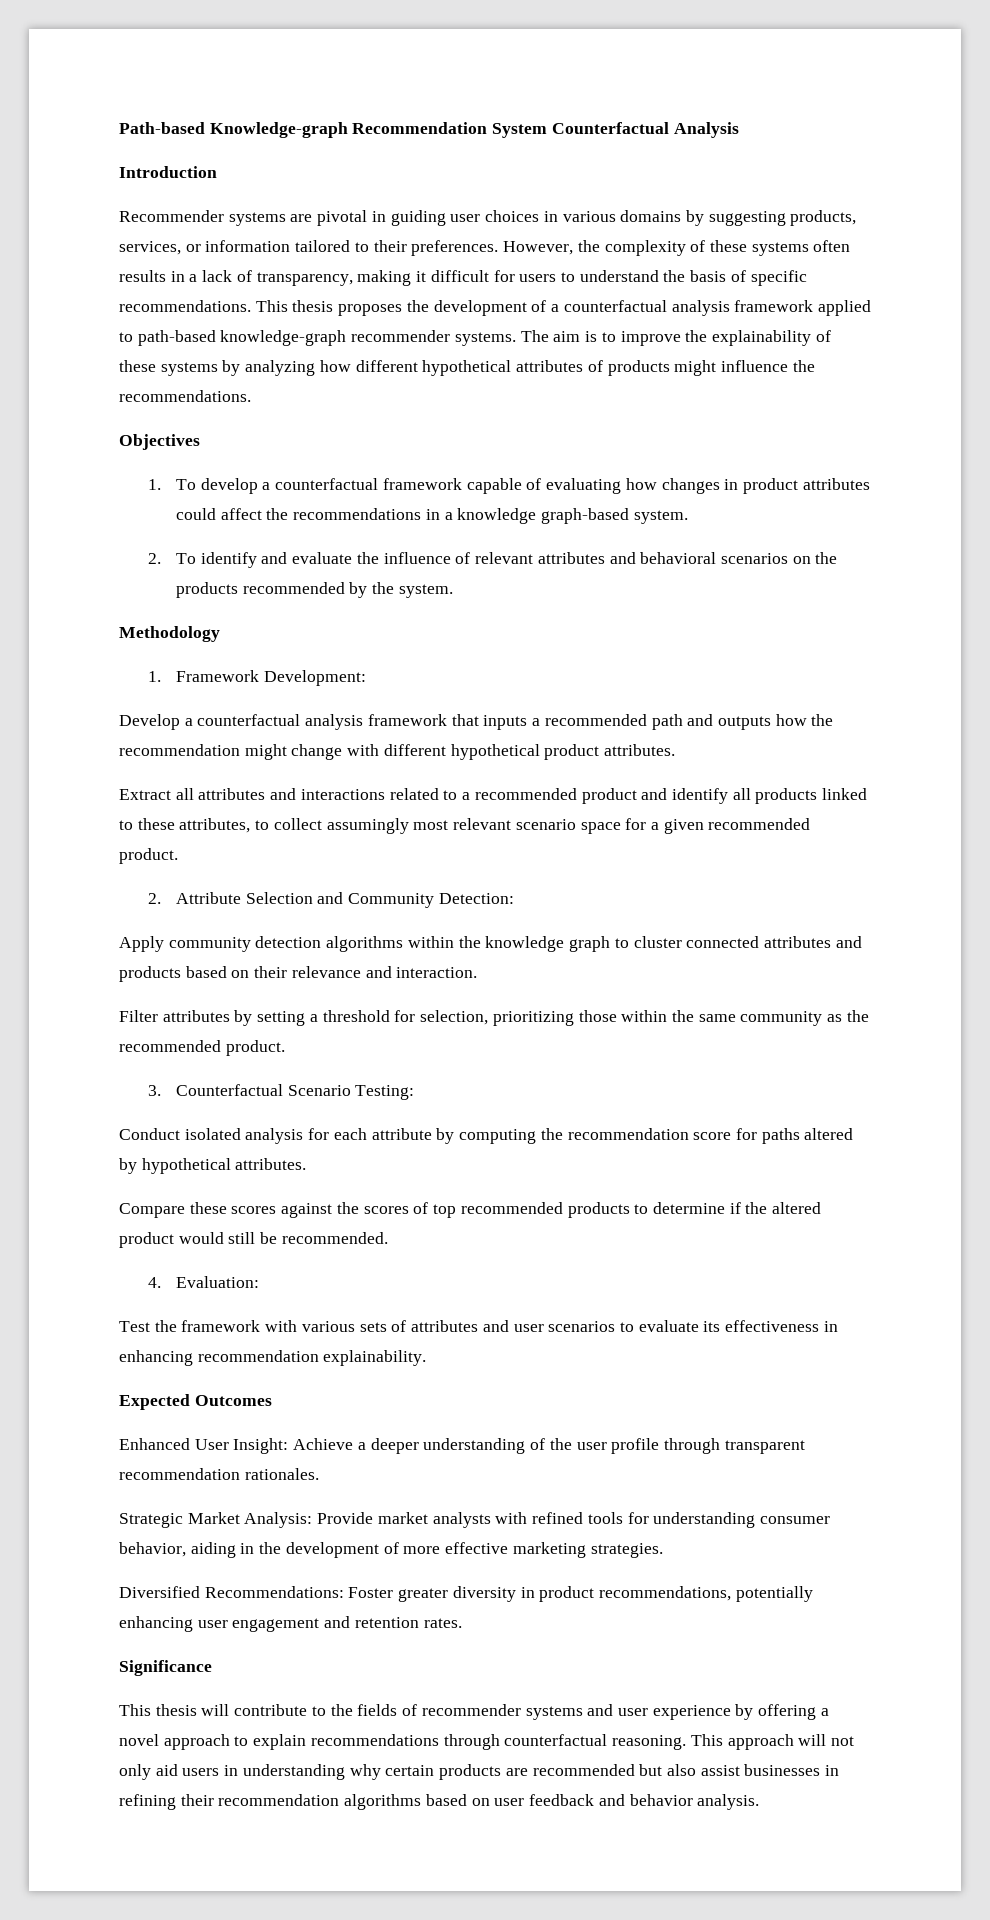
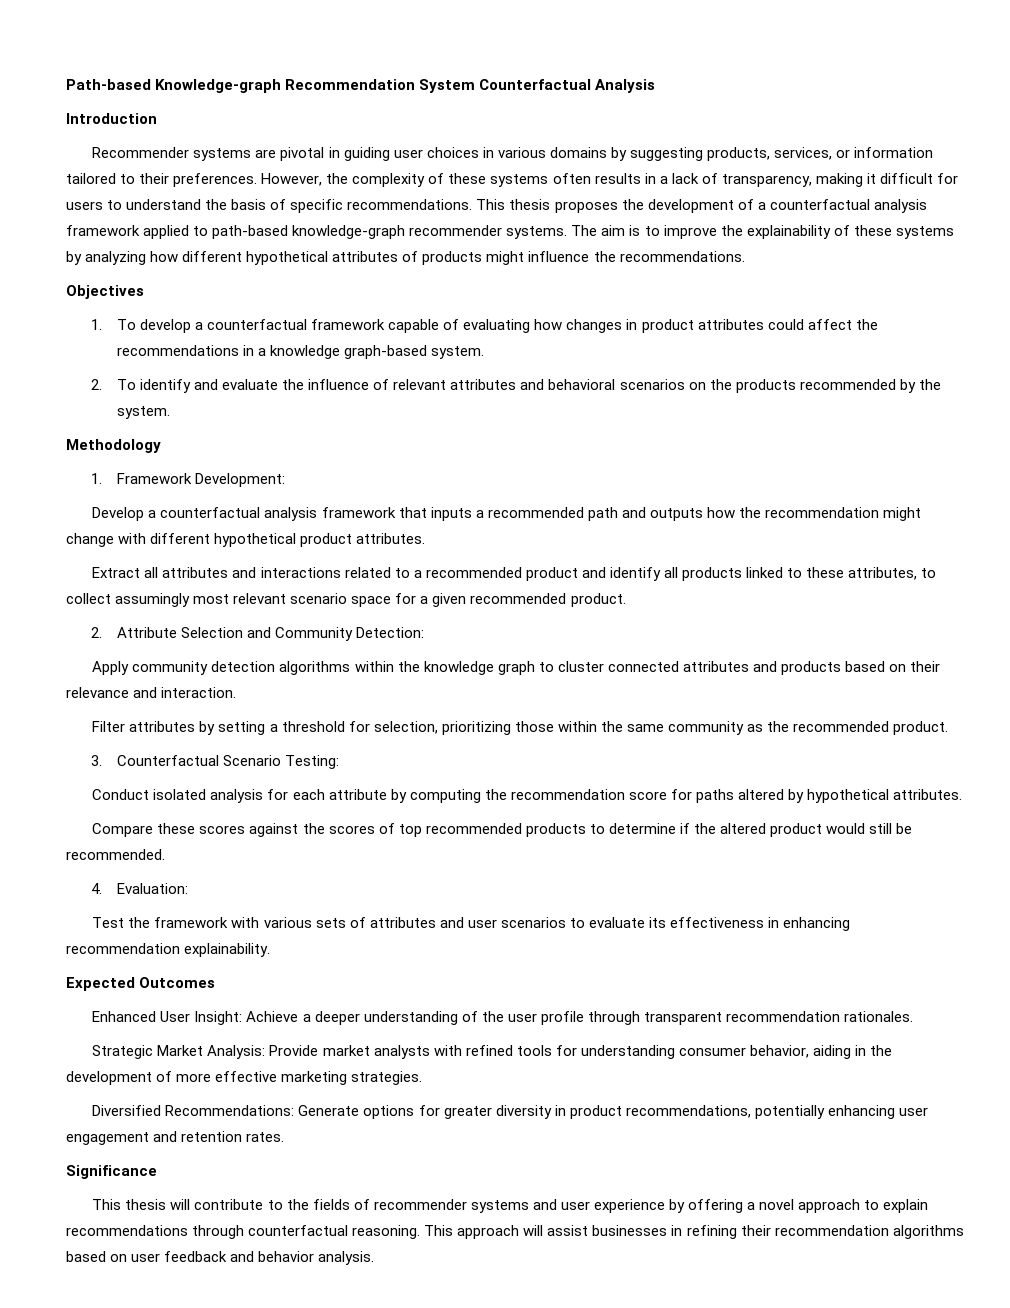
- Diversified Recommendations: Foster greater diversity in product recommendations, potentially enhancing user engagement and retention rates.
+ Diversified Recommendations: Generate options for greater diversity in product recommendations, potentially enhancing user engagement and retention rates.
- This approach will not only aid users in understanding why certain products are recommended but also assist businesses in refining their recommendation algorithms based on user feedback and behavior analysis.
+ This approach will assist businesses in refining their recommendation algorithms based on user feedback and behavior analysis.

